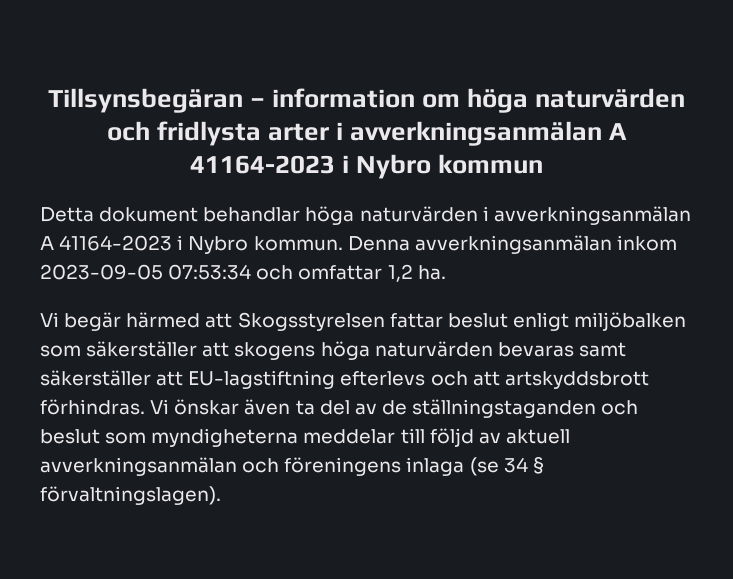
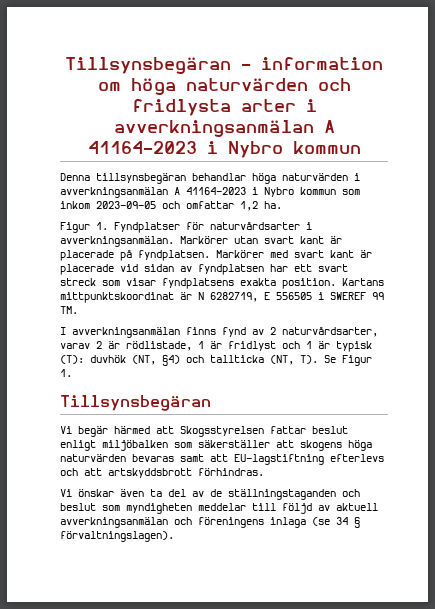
- Detta dokument behandlar höga naturvärden i avverkningsanmälan A 41164-2023 i Nybro kommun. Denna avverkningsanmälan inkom 2023-09-05 07:53:34 och omfattar 1,2 ha.
+ Denna tillsynsbegäran behandlar höga naturvärden i avverkningsanmälan A 41164-2023 i Nybro kommun som inkom 2023-09-05 och omfattar 1,2 ha.
+ Figur 1. Fyndplatser för naturvårdsarter i avverkningsanmälan. Markörer utan svart kant är placerade på fyndplatsen. Markörer med svart kant är placerade vid sidan av fyndplatsen har ett svart streck som visar fyndplatsens exakta position. Kartans mittpunktskoordinat är N 6282719, E 556505 i SWEREF 99 TM.
+ I avverkningsanmälan finns fynd av 2 naturvårdsarter, varav 2 är rödlistade, 1 är fridlyst och 1 är typisk (T): duvhök (NT, §4) och tallticka (NT, T). Se Figur 1.
+ Tillsynsbegäran
- Vi begär härmed att Skogsstyrelsen fattar beslut enligt miljöbalken som säkerställer att skogens höga naturvärden bevaras samt säkerställer att EU-lagstiftning efterlevs och att artskyddsbrott förhindras. Vi önskar även ta del av de ställningstaganden och beslut som myndigheterna meddelar till följd av aktuell avverkningsanmälan och föreningens inlaga (se 34 § förvaltningslagen).
+ Vi begär härmed att Skogsstyrelsen fattar beslut enligt miljöbalken som säkerställer att skogens höga naturvärden bevaras samt att EU-lagstiftning efterlevs och att artskyddsbrott förhindras.
+ Vi önskar även ta del av de ställningstaganden och beslut som myndigheten meddelar till följd av aktuell avverkningsanmälan och föreningens inlaga (se 34 § förvaltningslagen).

